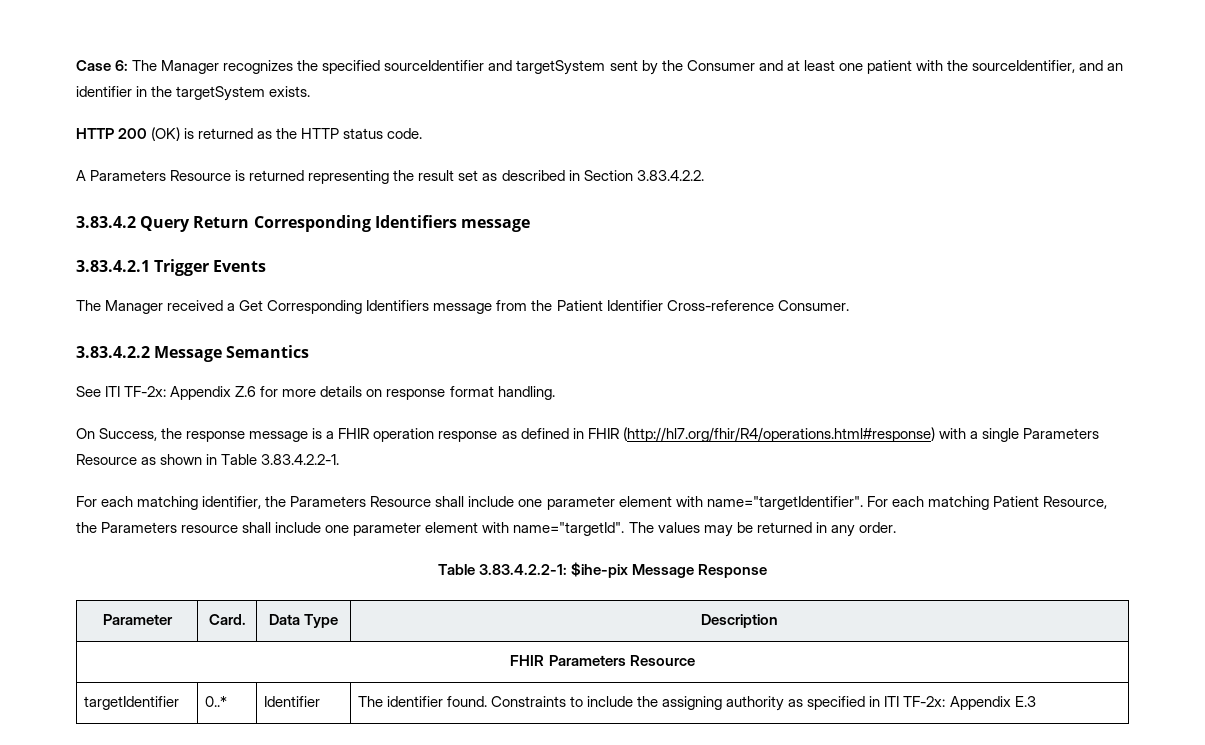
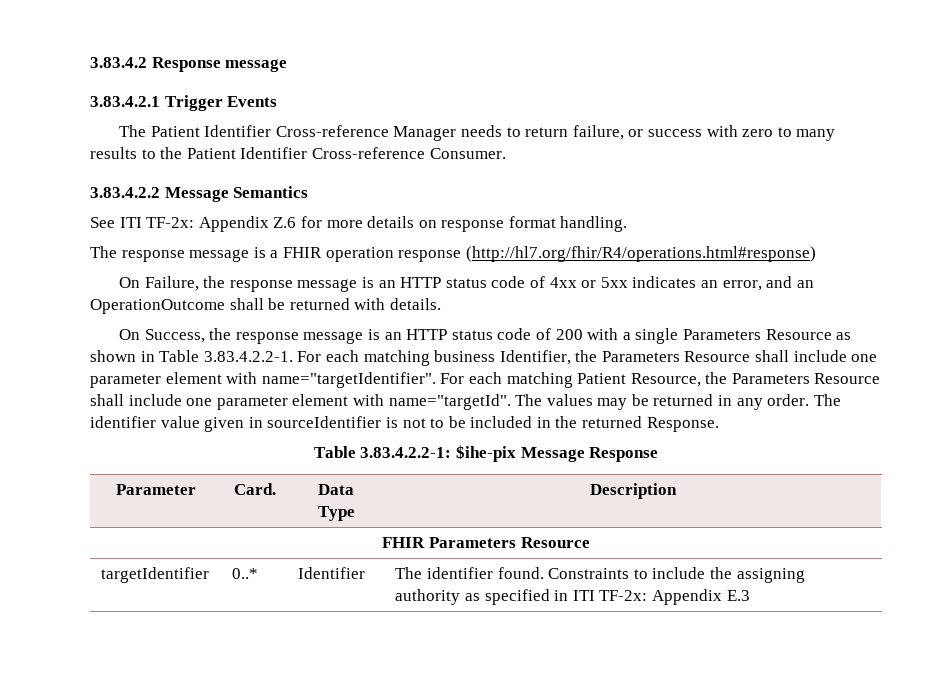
- Case 6: The Manager recognizes the specified sourceIdentifier and targetSystem sent by the Consumer and at least one patient with the sourceIdentifier, and an identifier in the targetSystem exists.
- HTTP 200 (OK) is returned as the HTTP status code.
- A Parameters Resource is returned representing the result set as described in Section 3.83.4.2.2.
- 3.83.4.2 Query Return Corresponding Identifiers message
+ 3.83.4.2 Response message
- The Manager received a Get Corresponding Identifiers message from the Patient Identifier Cross-reference Consumer.
+ The Patient Identifier Cross-reference Manager needs to return failure, or success with zero to many results to the Patient Identifier Cross-reference Consumer.
- On Success, the response message is a FHIR operation response as defined in FHIR (http://hl7.org/fhir/R4/operations.html#response) with a single Parameters Resource as shown in Table 3.83.4.2.2-1.
- For each matching identifier, the Parameters Resource shall include one parameter element with name="targetIdentifier".
+ The response message is a FHIR operation response (http://hl7.org/fhir/R4/operations.html#response)
+ On Failure, the response message is an HTTP status code of 4xx or 5xx indicates an error, and an OperationOutcome shall be returned with details.
+ On Success, the response message is an HTTP status code of 200 with a single Parameters Resource as shown in Table 3.83.4.2.2-1. For each matching business Identifier, the Parameters Resource shall include one parameter element with name="targetIdentifier".
- For each matching Patient Resource, the Parameters resource shall include one parameter element with name="targetId".
+ For each matching Patient Resource, the Parameters Resource shall include one parameter element with name="targetId".
+ The identifier value given in sourceIdentifier is not to be included in the returned Response.

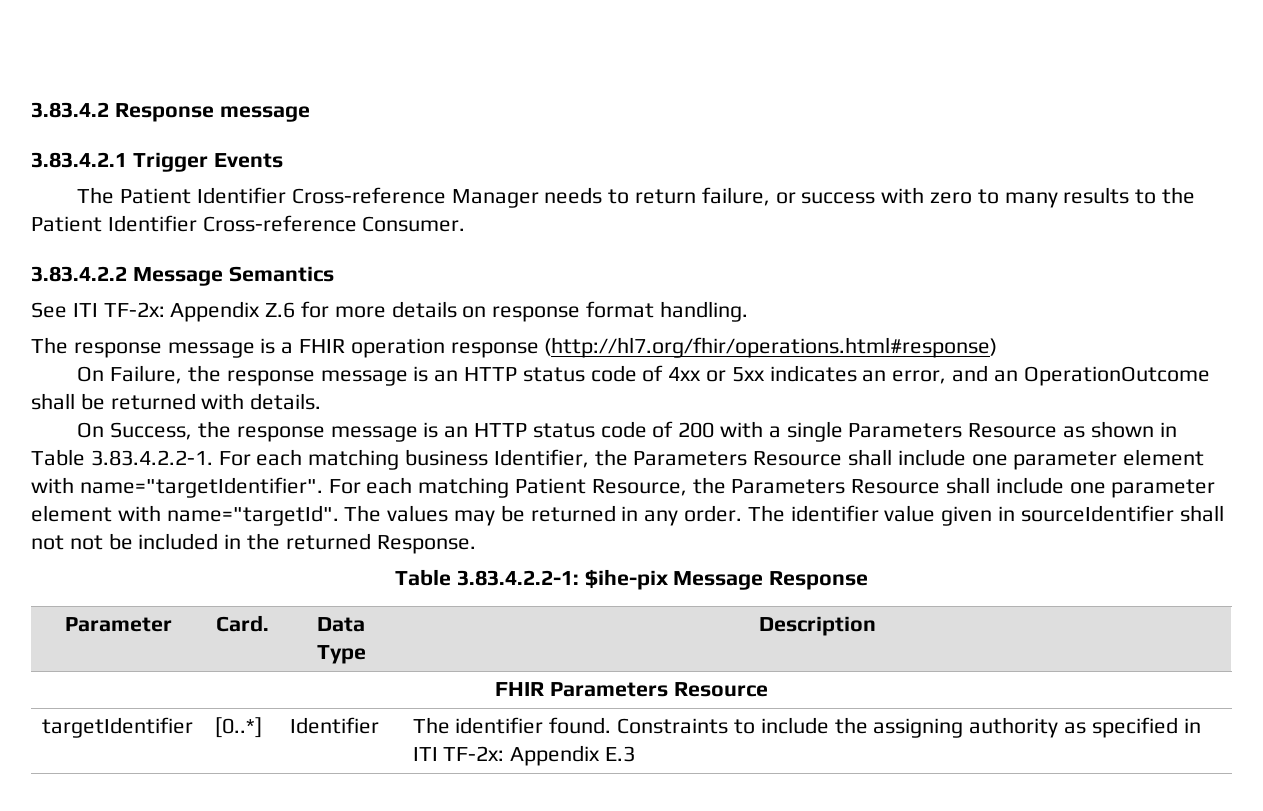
- The response message is a FHIR operation response (http://hl7.org/fhir/R4/operations.html#response)
+ The response message is a FHIR operation response (http://hl7.org/fhir/operations.html#response)
- The identifier value given in sourceIdentifier is not to be included in the returned Response.
+ The identifier value given in sourceIdentifier shall not not be included in the returned Response.
- targetIdentifier | 0..* | Identifier | The identifier found. Constraints to include the assigning authority as specified in ITI TF-2x: Appendix E.3
+ targetIdentifier | [0..*] | Identifier | The identifier found. Constraints to include the assigning authority as specified in ITI TF-2x: Appendix E.3

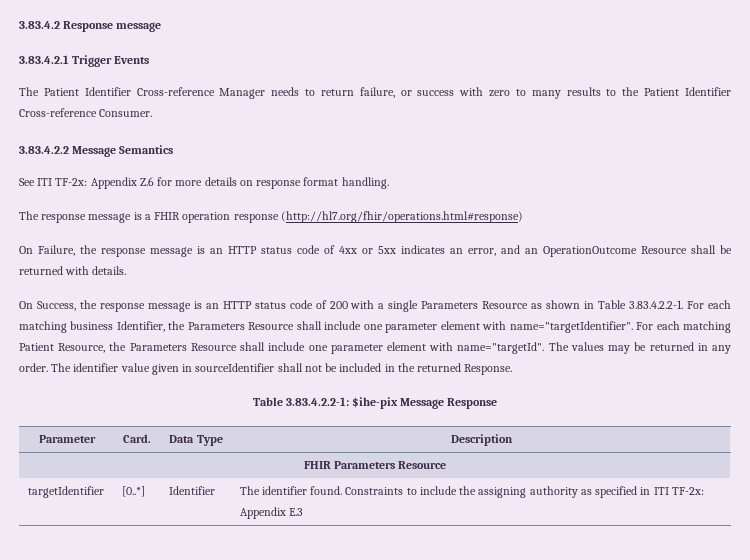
- On Failure, the response message is an HTTP status code of 4xx or 5xx indicates an error, and an OperationOutcome shall be returned with details.
+ On Failure, the response message is an HTTP status code of 4xx or 5xx indicates an error, and an OperationOutcome Resource shall be returned with details.
- The identifier value given in sourceIdentifier shall not not be included in the returned Response.
+ The identifier value given in sourceIdentifier shall not be included in the returned Response.

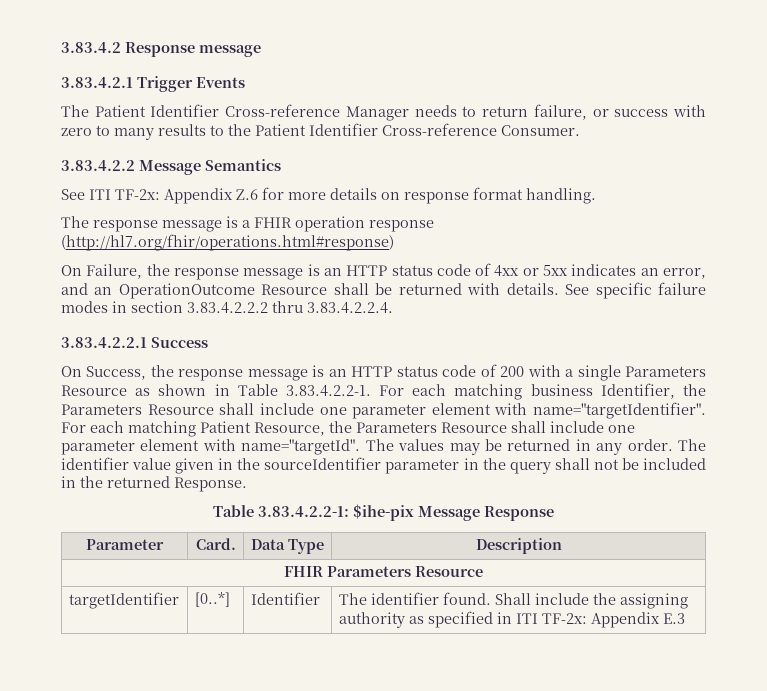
+ See specific failure modes in section 3.83.4.2.2.2 thru 3.83.4.2.2.4.
+ 3.83.4.2.2.1 Success
- The identifier value given in sourceIdentifier shall not be included in the returned Response.
+ The identifier value given in the sourceIdentifier parameter in the query shall not be included in the returned Response.
- targetIdentifier | [0..*] | Identifier | The identifier found. Constraints to include the assigning authority as specified in ITI TF-2x: Appendix E.3
+ targetIdentifier | [0..*] | Identifier | The identifier found. Shall include the assigning authority as specified in ITI TF-2x: Appendix E.3

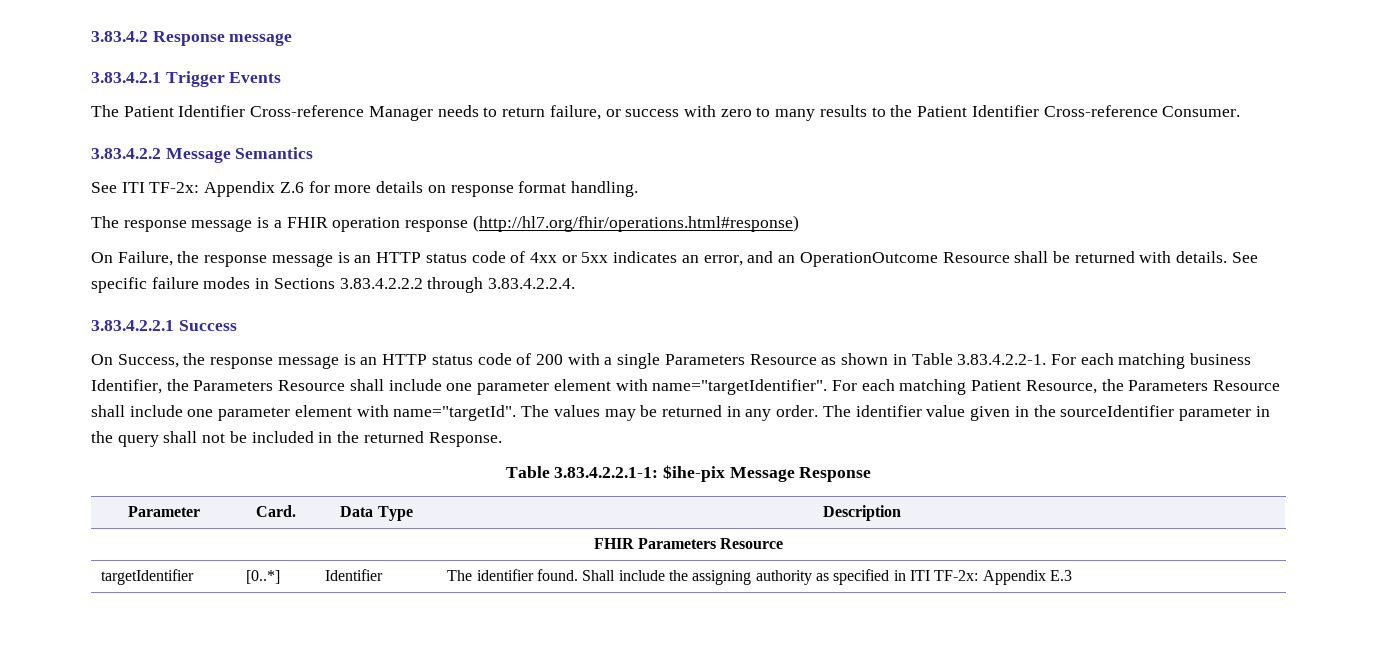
- See specific failure modes in section 3.83.4.2.2.2 thru 3.83.4.2.2.4.
+ See specific failure modes in Sections 3.83.4.2.2.2 through 3.83.4.2.2.4.
- Table 3.83.4.2.2-1: $ihe-pix Message Response
+ Table 3.83.4.2.2.1-1: $ihe-pix Message Response

